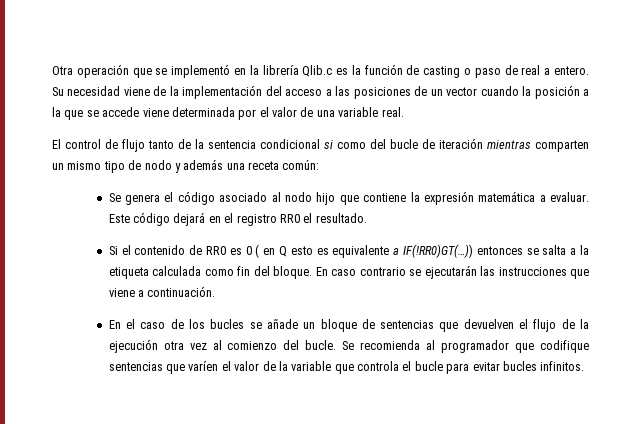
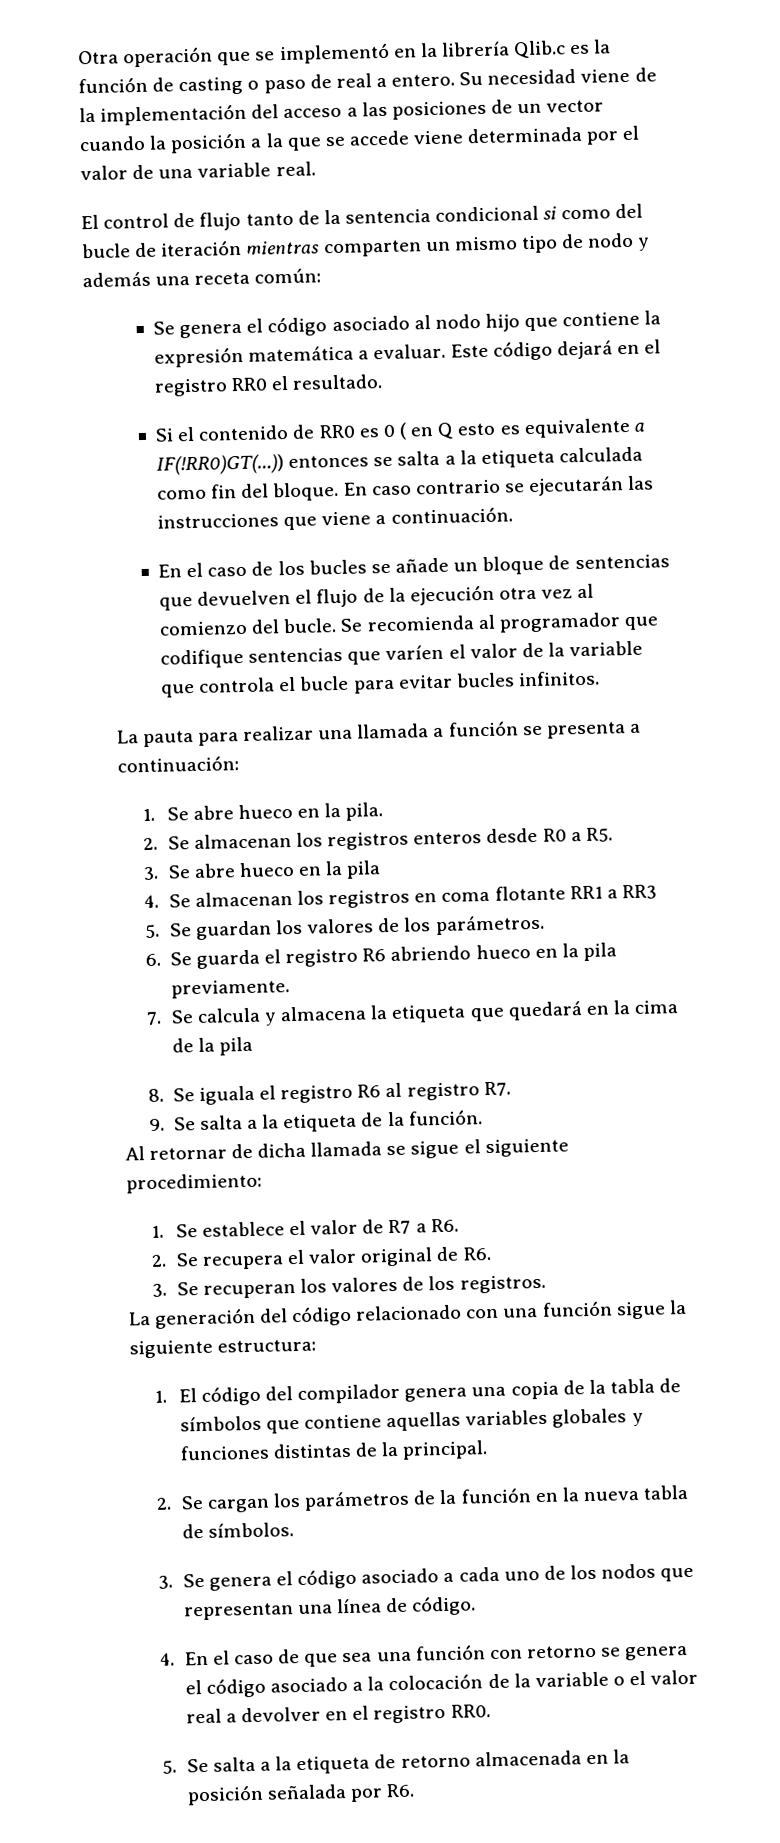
+ La pauta para realizar una llamada a función se presenta a continuación:
+ 1. Se abre hueco en la pila.
+ 2. Se almacenan los registros enteros desde R0 a R5.
+ 3. Se abre hueco en la pila
+ 4. Se almacenan los registros en coma flotante RR1 a RR3
+ 5. Se guardan los valores de los parámetros.
+ 6. Se guarda el registro R6 abriendo hueco en la pila previamente.
+ 7. Se calcula y almacena la etiqueta que quedará en la cima de la pila
+ 8. Se iguala el registro R6 al registro R7.
+ 9. Se salta a la etiqueta de la función.
+ Al retornar de dicha llamada se sigue el siguiente procedimiento:
+ 1. Se establece el valor de R7 a R6.
+ 2. Se recupera el valor original de R6.
+ 3. Se recuperan los valores de los registros.
+ La generación del código relacionado con una función sigue la siguiente estructura:
+ 1. El código del compilador genera una copia de la tabla de símbolos que contiene aquellas variables globales y funciones distintas de la principal.
+ 2. Se cargan los parámetros de la función en la nueva tabla de símbolos.
+ 3. Se genera el código asociado a cada uno de los nodos que representan una línea de código.
+ 4. En el caso de que sea una función con retorno se genera el código asociado a la colocación de la variable o el valor real a devolver en el registro RR0.
+ 5. Se salta a la etiqueta de retorno almacenada en la posición señalada por R6.

